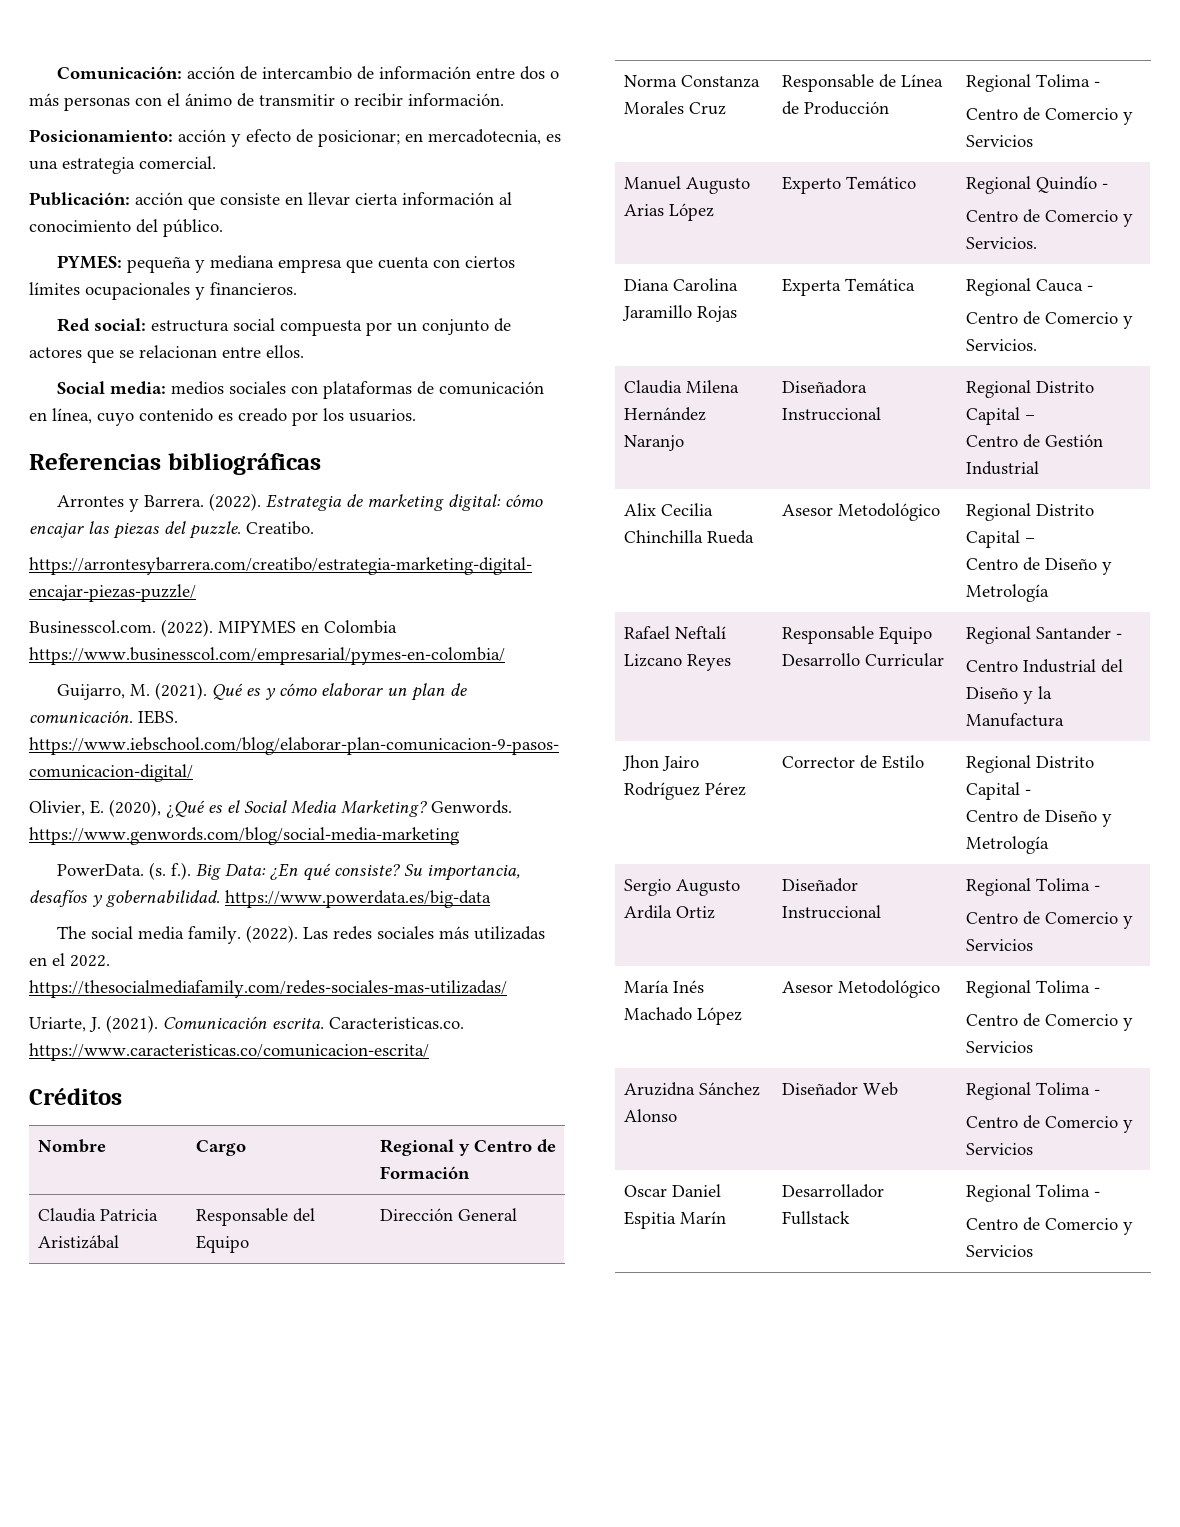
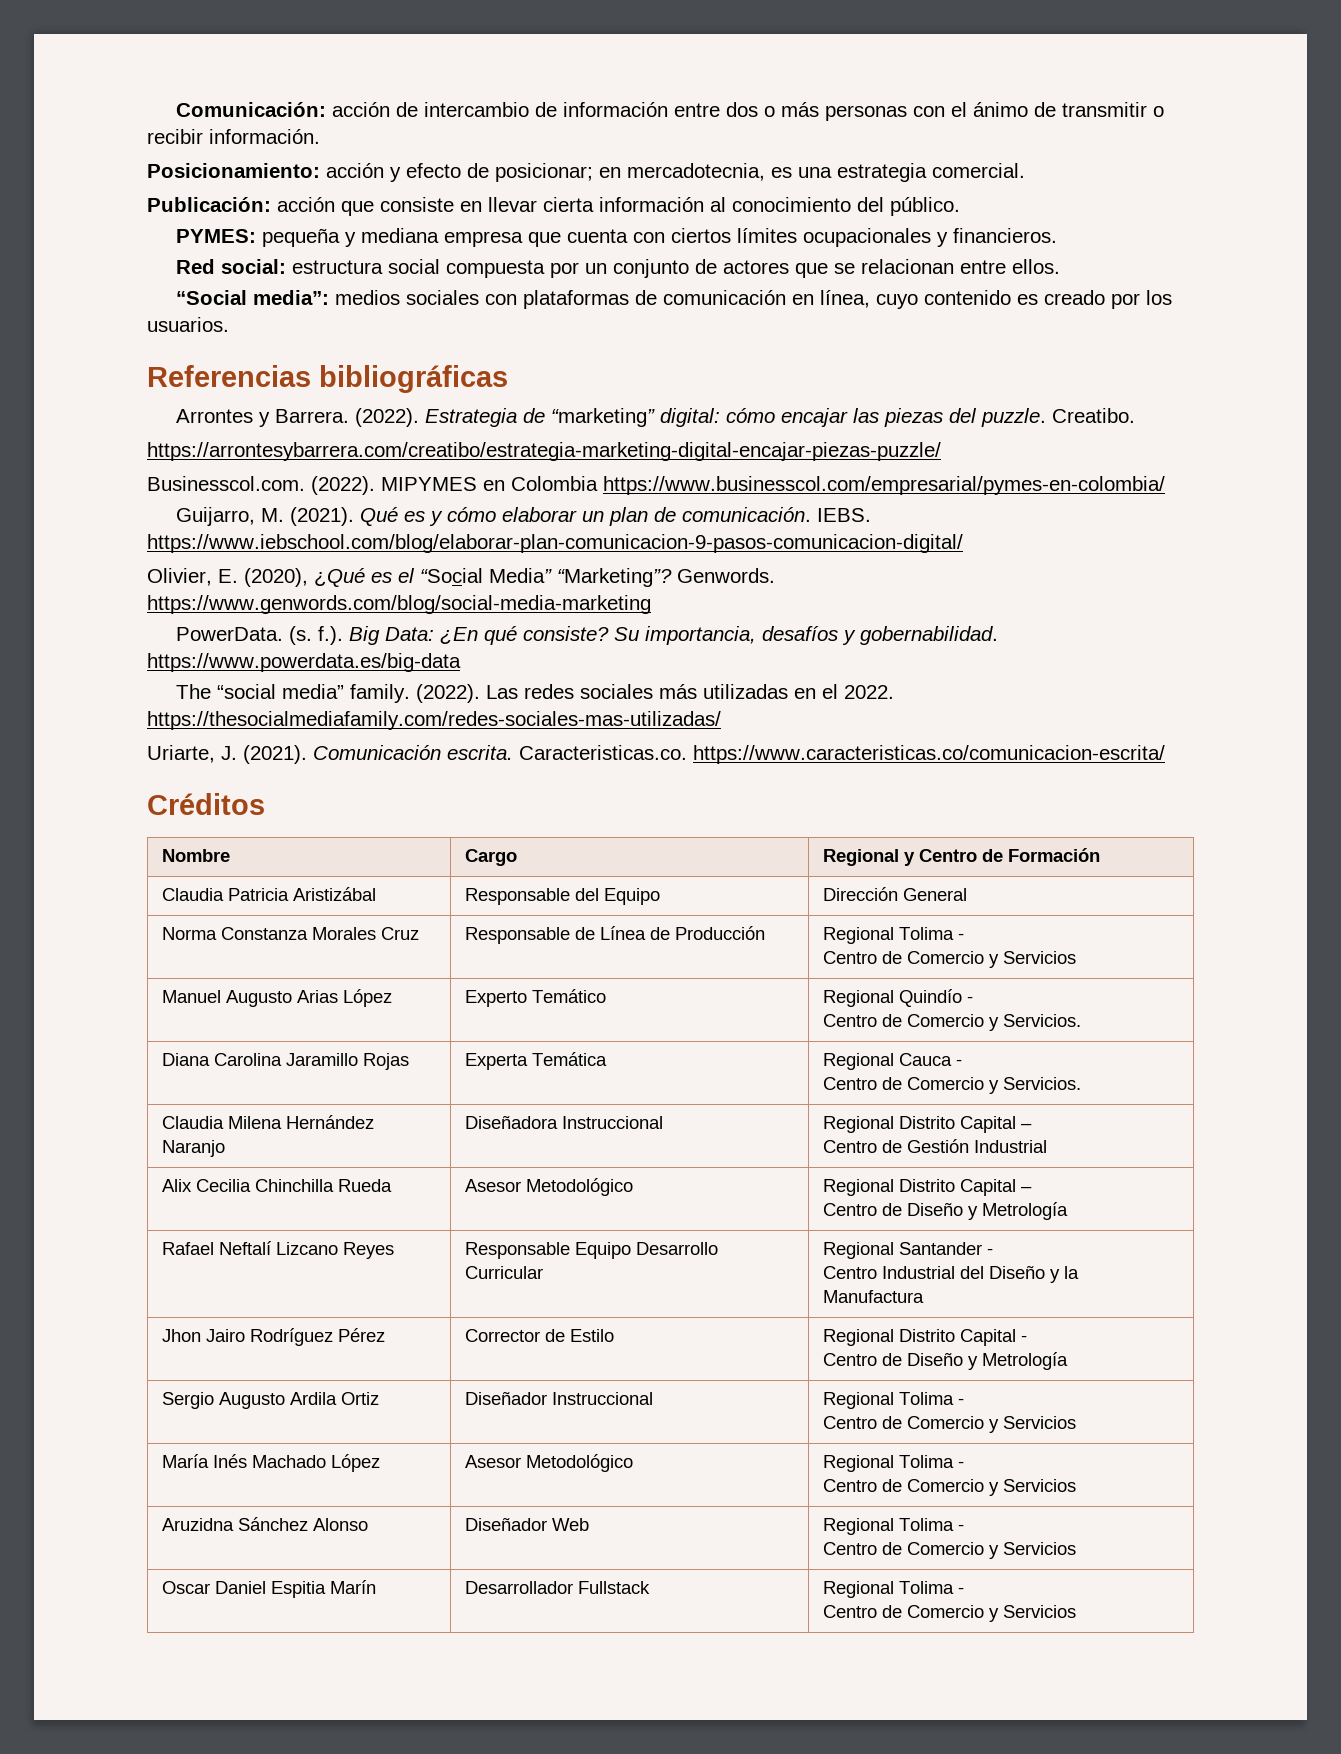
- Social media: medios sociales con plataformas de comunicación en línea, cuyo contenido es creado por los usuarios.
+ “Social media”: medios sociales con plataformas de comunicación en línea, cuyo contenido es creado por los usuarios.
- Estrategia de marketing digital: cómo encajar las piezas del puzzle.
+ Estrategia de “marketing” digital: cómo encajar las piezas del puzzle.
- Olivier, E. (2020), ¿Qué es el Social Media Marketing?
+ Olivier, E. (2020), ¿Qué es el “Social Media” “Marketing”?
- The social media family.
+ The “social media” family.

